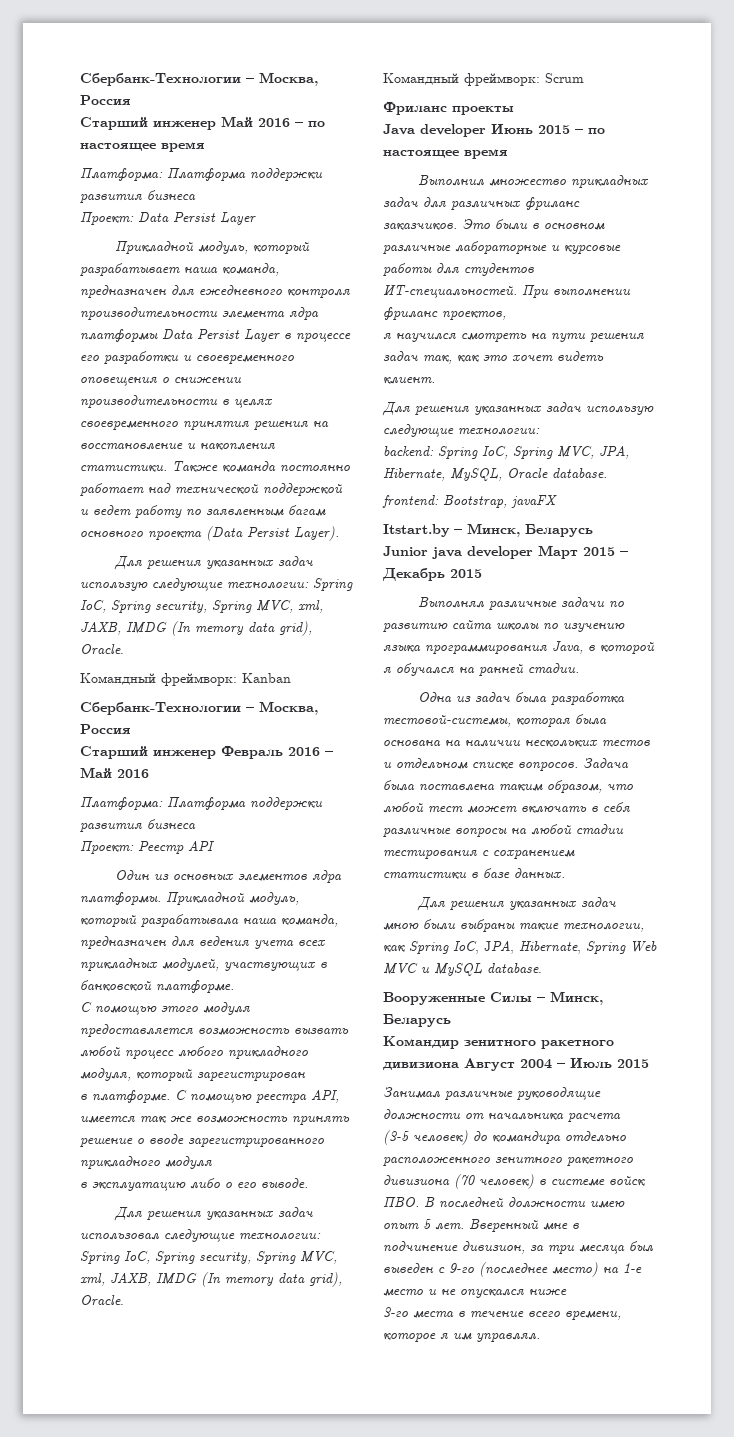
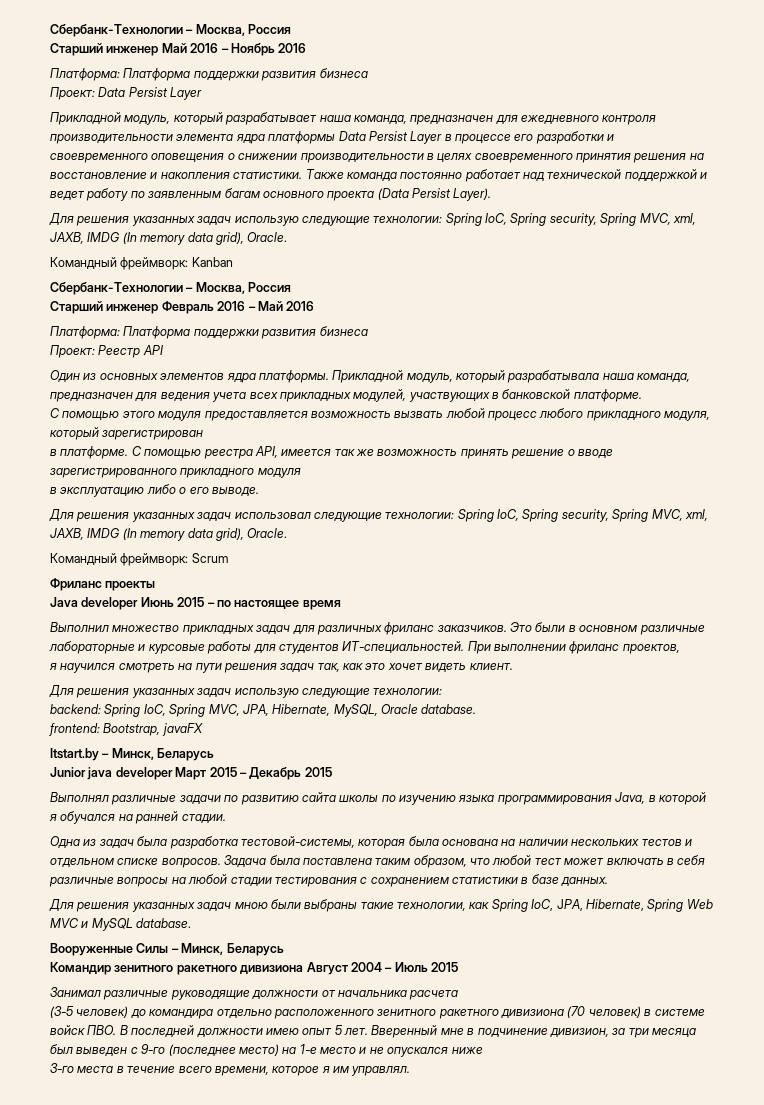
- Старший инженер Май 2016 – по настоящее время
+ Старший инженер Май 2016 – Ноябрь 2016

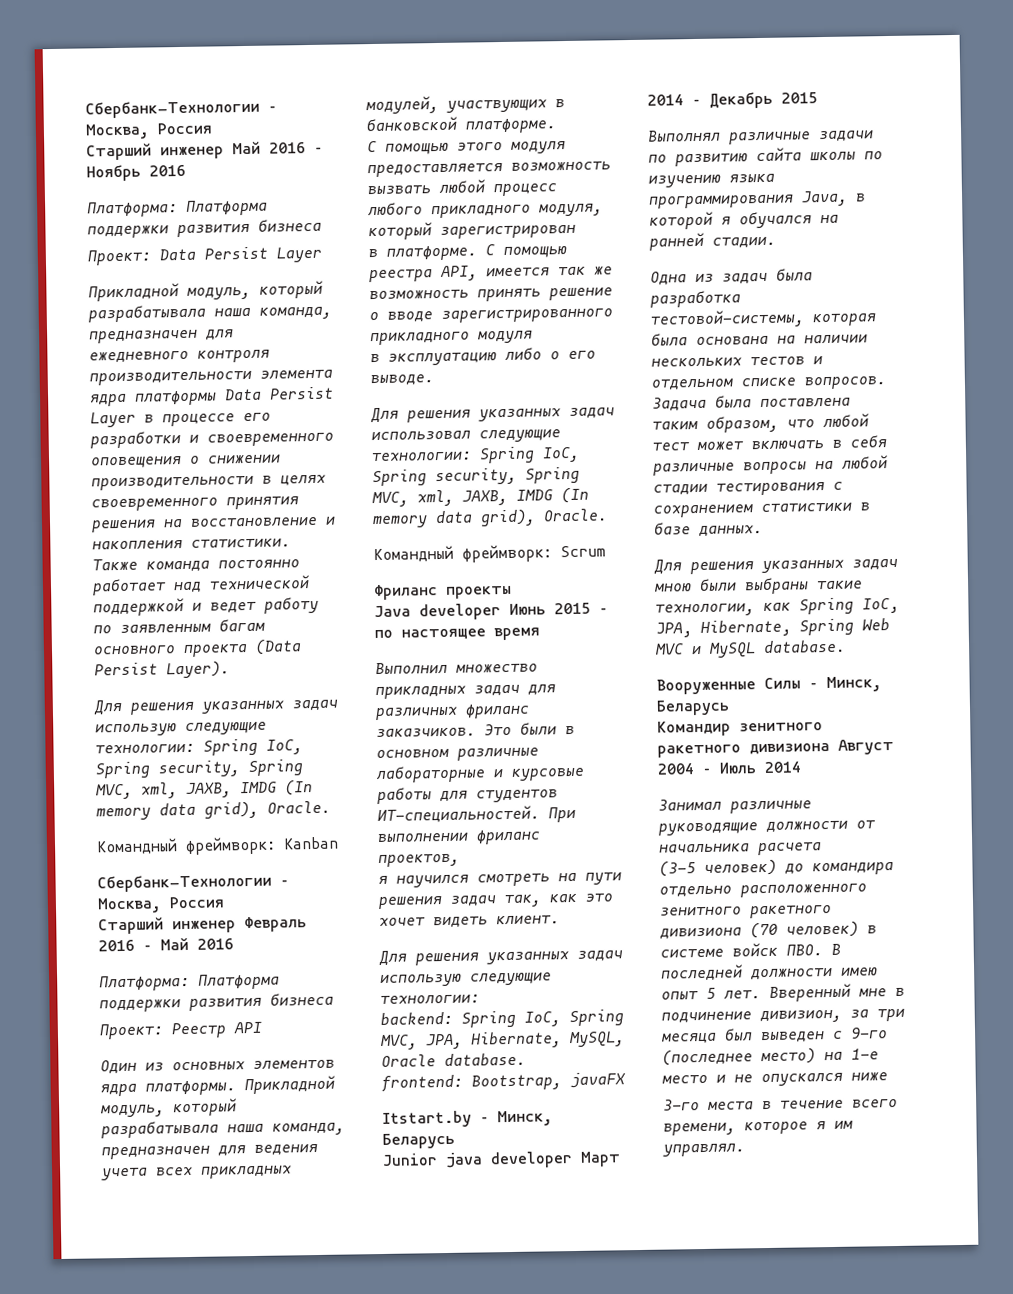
- Прикладной модуль, который разрабатывает наша команда, предназначен для ежедневного контроля производительности элемента ядра платформы Data Persist Layer в процессе его разработки и своевременного оповещения о снижении производительности в целях своевременного принятия решения на восстановление и накопления статистики.
+ Прикладной модуль, который разрабатывала наша команда, предназначен для ежедневного контроля производительности элемента ядра платформы Data Persist Layer в процессе его разработки и своевременного оповещения о снижении производительности в целях своевременного принятия решения на восстановление и накопления статистики.
- Junior java developer Март 2015 – Декабрь 2015
+ Junior java developer Март 2014 – Декабрь 2015
- Командир зенитного ракетного дивизиона Август 2004 – Июль 2015
+ Командир зенитного ракетного дивизиона Август 2004 – Июль 2014

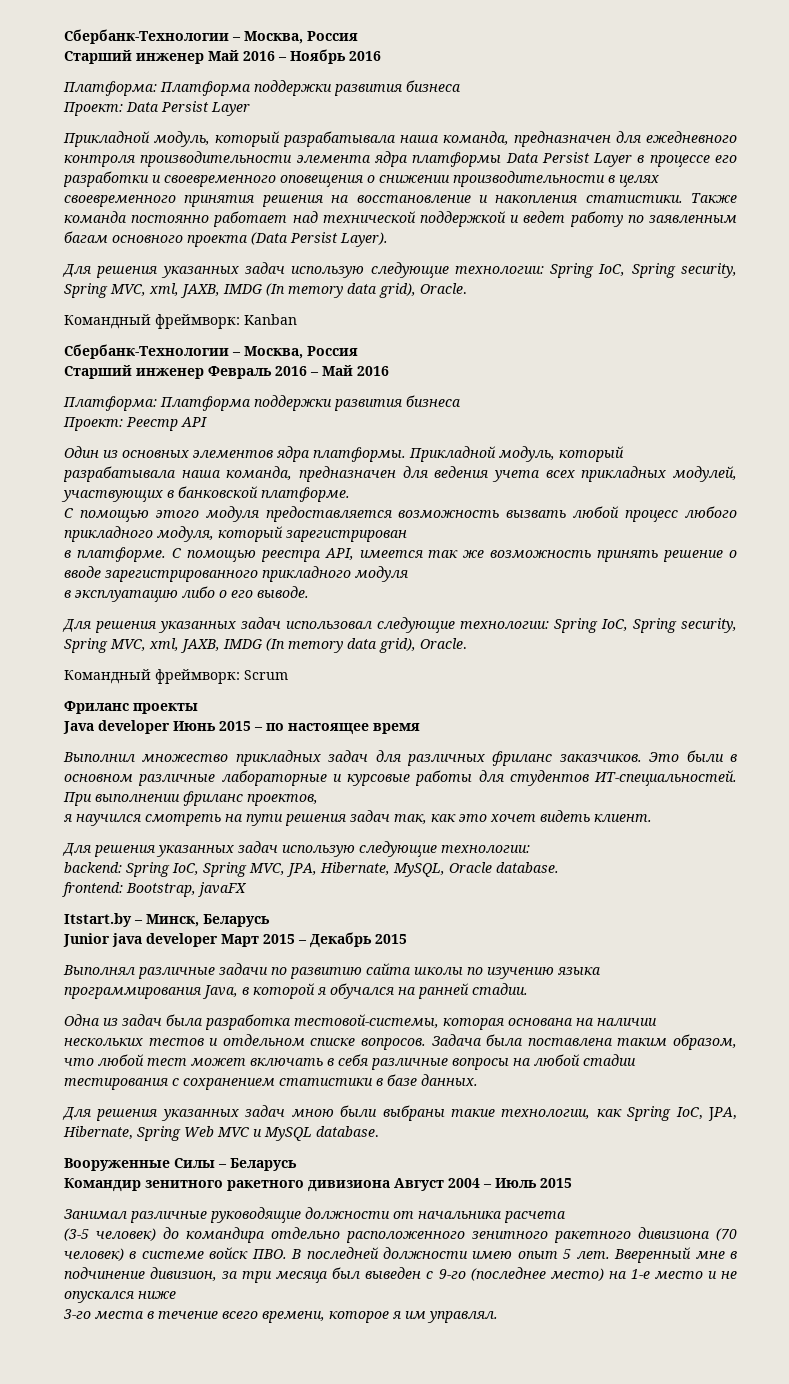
- Junior java developer Март 2014 – Декабрь 2015
+ Junior java developer Март 2015 – Декабрь 2015
- Одна из задач была разработка тестовой-системы, которая была основана на наличии нескольких тестов и отдельном списке вопросов.
+ Одна из задач была разработка тестовой-системы, которая основана на наличии нескольких тестов и отдельном списке вопросов.
- Вооруженные Силы – Минск, Беларусь
+ Вооруженные Силы – Беларусь
- Командир зенитного ракетного дивизиона Август 2004 – Июль 2014
+ Командир зенитного ракетного дивизиона Август 2004 – Июль 2015

